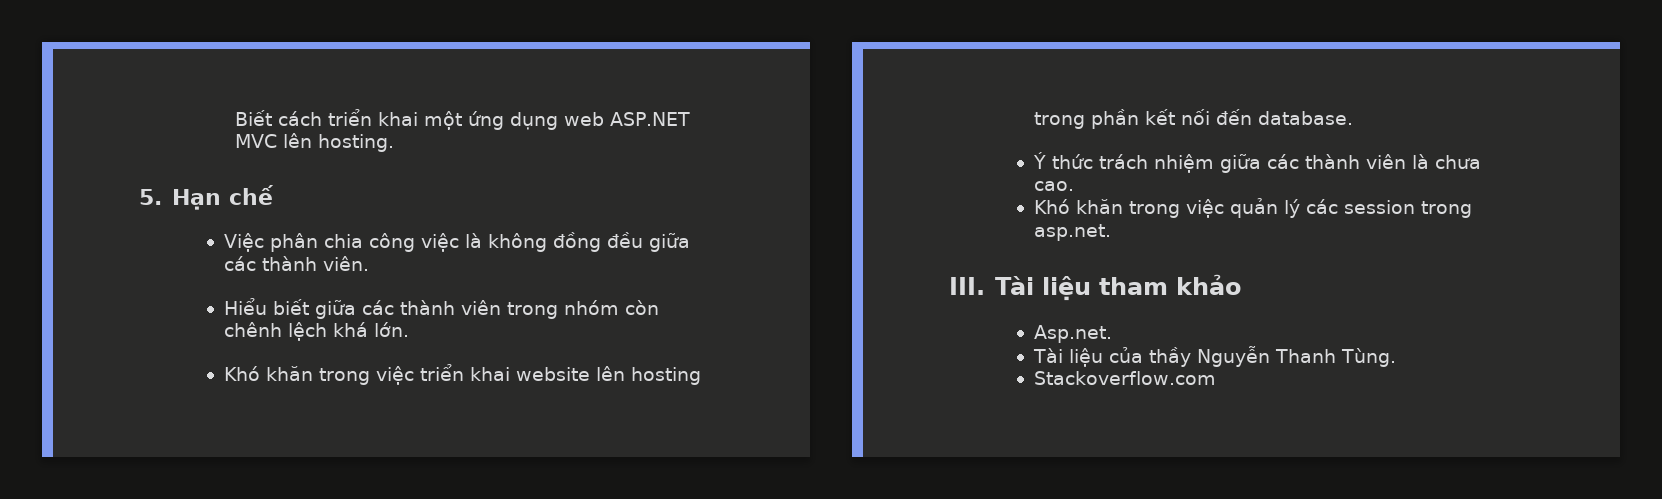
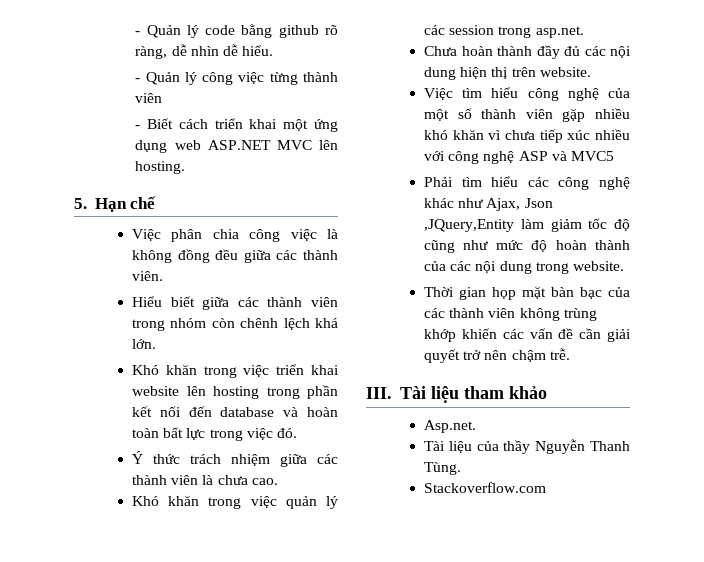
- Biết cách triển khai một ứng dụng web ASP.NET MVC lên hosting.
+ - Quản lý code bằng github rõ ràng, dễ nhìn dễ hiểu.
+ - Quản lý công việc từng thành viên
+ - Biết cách triển khai một ứng dụng web ASP.NET MVC lên hosting.
- Khó khăn trong việc triển khai website lên hosting trong phần kết nối đến database.
+ Khó khăn trong việc triển khai website lên hosting trong phần kết nối đến database và hoàn toàn bất lực trong việc đó.
+ Chưa hoàn thành đầy đủ các nội dung hiện thị trên website.
+ Việc tìm hiểu công nghệ của một số thành viên gặp nhiều khó khăn vì chưa tiếp xúc nhiều với công nghệ ASP và MVC5
+ Phải tìm hiểu các công nghệ khác như Ajax, Json ,JQuery,Entity làm giảm tốc độ cũng như mức độ hoàn thành của các nội dung trong website.
+ Thời gian họp mặt bàn bạc của các thành viên không trùng khớp khiến các vấn đề cần giải quyết trở nên chậm trễ.

